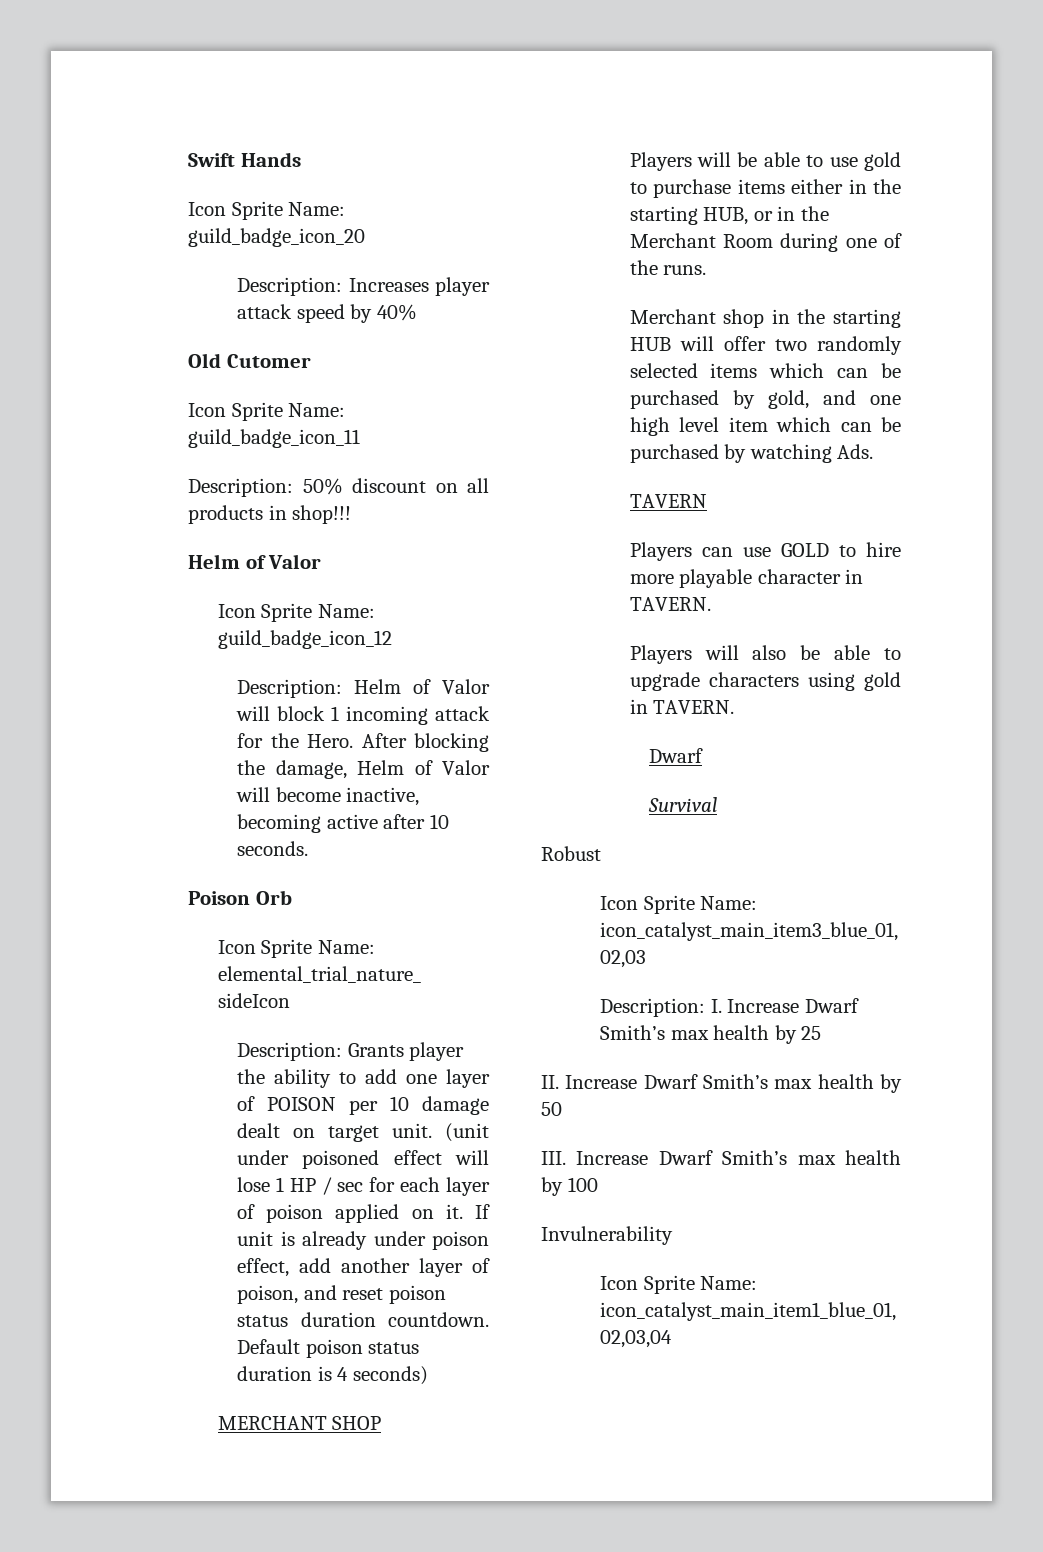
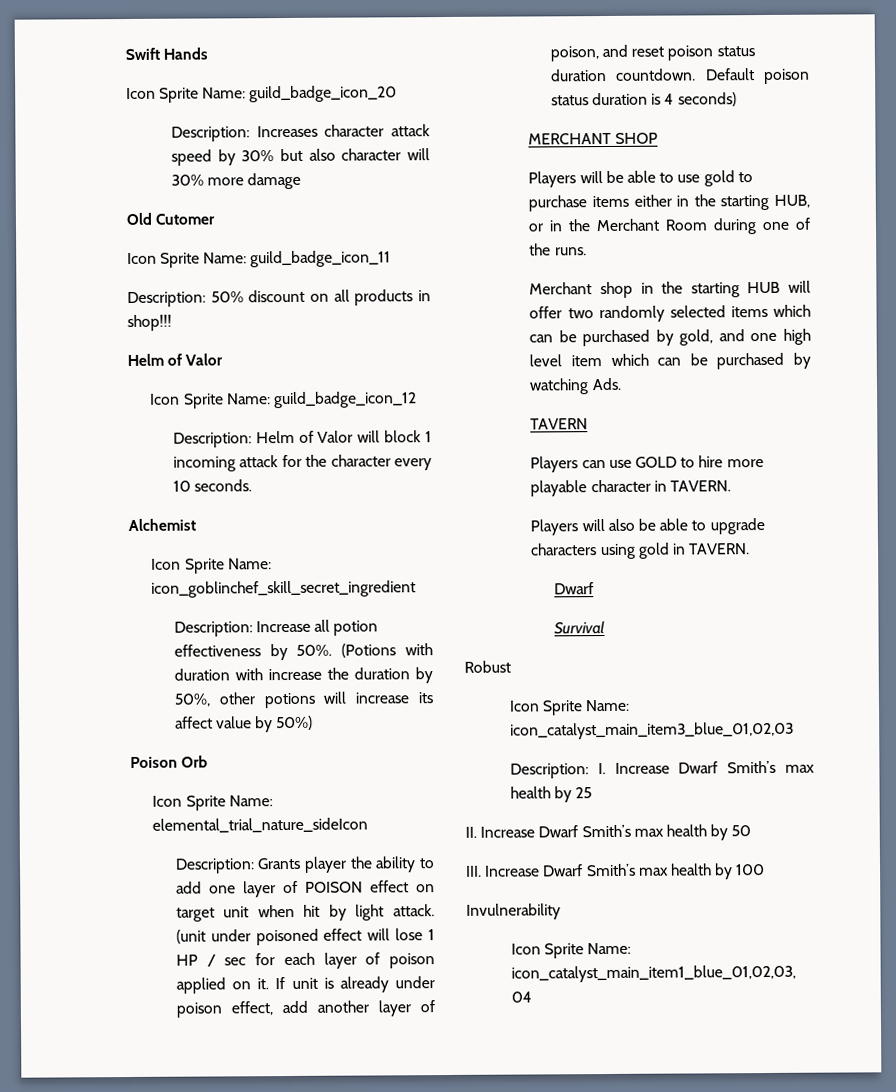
- Description: Increases player attack speed by 40%
+ Description: Increases character attack speed by 30% but also character will 30% more damage
- Description: Helm of Valor will block 1 incoming attack for the Hero. After blocking the damage, Helm of Valor will become inactive, becoming active after 10 seconds.
+ Description: Helm of Valor will block 1 incoming attack for the character every 10 seconds.
+ Alchemist
+ Icon Sprite Name: icon_goblinchef_skill_secret_ingredient
+ Description: Increase all potion effectiveness by 50%. (Potions with duration with increase the duration by 50%, other potions will increase its affect value by 50%)
- Description: Grants player the ability to add one layer of POISON per 10 damage dealt on target unit.
+ Description: Grants player the ability to add one layer of POISON effect on target unit when hit by light attack.

